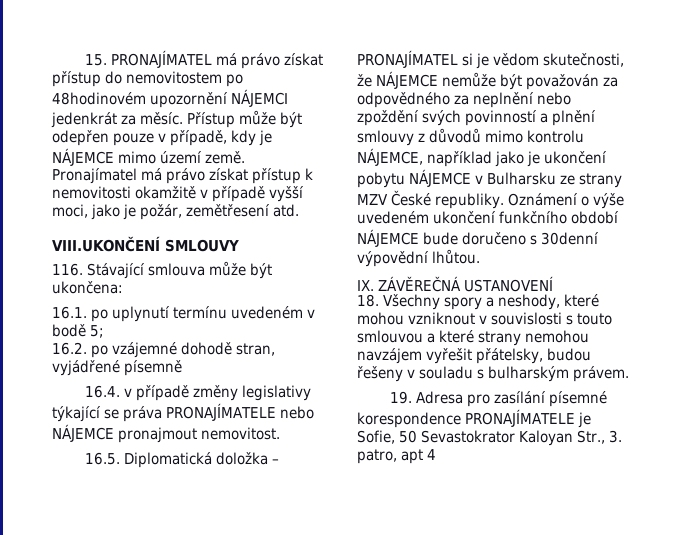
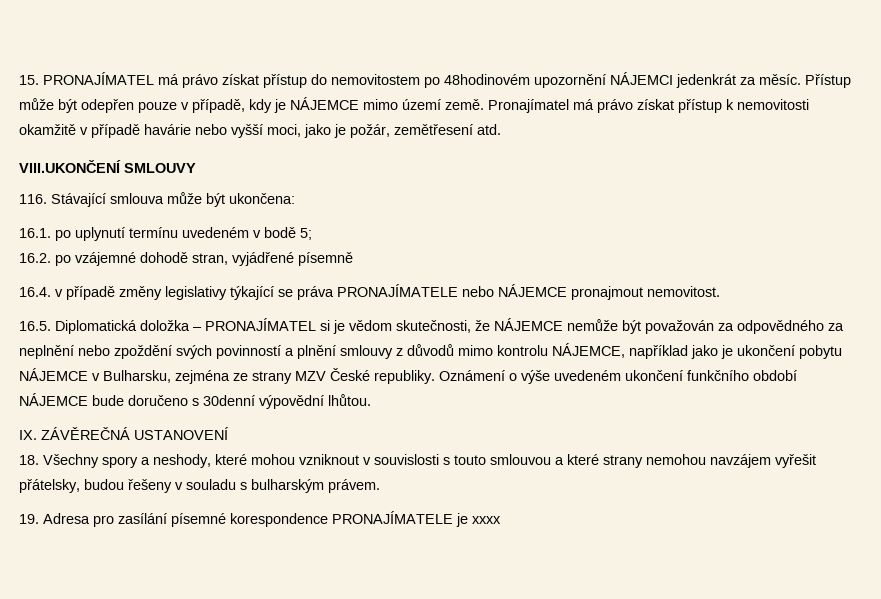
- Pronajímatel má právo získat přístup k nemovitosti okamžitě v případě vyšší moci, jako je požár, zemětřesení atd.
+ Pronajímatel má právo získat přístup k nemovitosti okamžitě v případě havárie nebo vyšší moci, jako je požár, zemětřesení atd.
- 16.5. Diplomatická doložka – PRONAJÍMATEL si je vědom skutečnosti, že NÁJEMCE nemůže být považován za odpovědného za neplnění nebo zpoždění svých povinností a plnění smlouvy z důvodů mimo kontrolu NÁJEMCE, například jako je ukončení pobytu NÁJEMCE v Bulharsku ze strany MZV České republiky.
+ 16.5. Diplomatická doložka – PRONAJÍMATEL si je vědom skutečnosti, že NÁJEMCE nemůže být považován za odpovědného za neplnění nebo zpoždění svých povinností a plnění smlouvy z důvodů mimo kontrolu NÁJEMCE, například jako je ukončení pobytu NÁJEMCE v Bulharsku, zejména ze strany MZV České republiky.
- 19. Adresa pro zasílání písemné korespondence PRONAJÍMATELE je Sofie, 50 Sevastokrator Kaloyan Str., 3. patro, apt 4
+ 19. Adresa pro zasílání písemné korespondence PRONAJÍMATELE je xxxx

